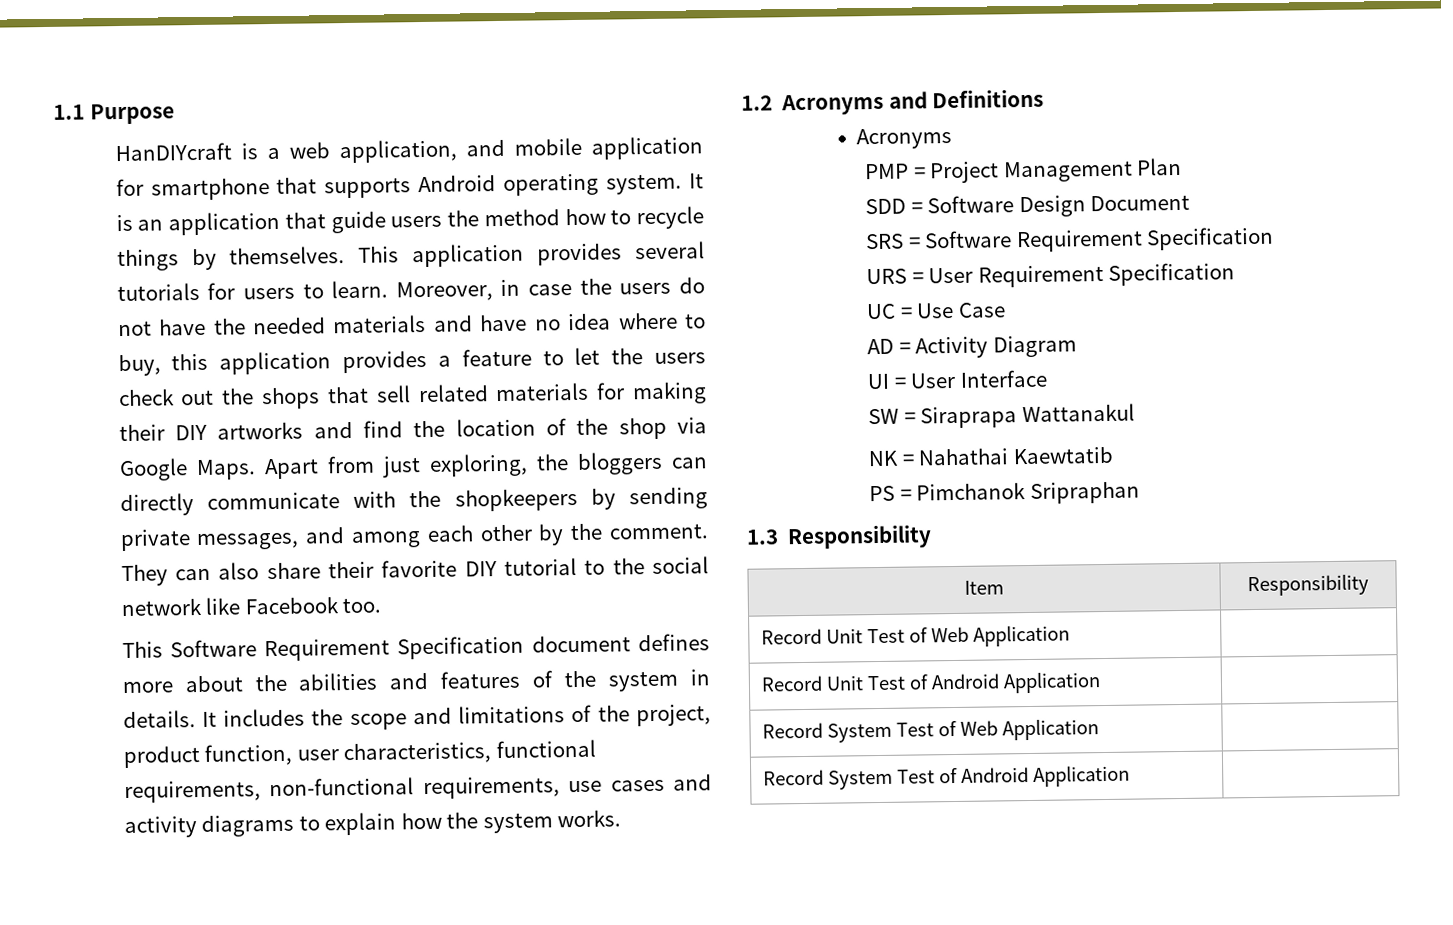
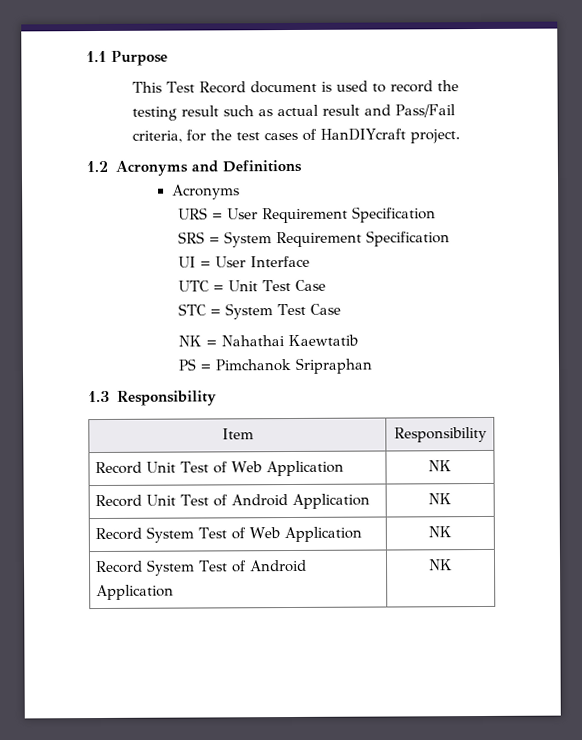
- HanDIYcraft is a web application, and mobile application for smartphone that supports Android operating system. It is an application that guide users the method how to recycle things by themselves. This application provides several tutorials for users to learn. Moreover, in case the users do not have the needed materials and have no idea where to buy, this application provides a feature to let the users check out the shops that sell related materials for making their DIY artworks and find the location of the shop via Google Maps. Apart from just exploring, the bloggers can directly communicate with the shopkeepers by sending private messages, and among each other by the comment. They can also share their favorite DIY tutorial to the social network like Facebook too.
- This Software Requirement Specification document defines more about the abilities and features of the system in details. It includes the scope and limitations of the project, product function, user characteristics, functional requirements, non-functional requirements, use cases and activity diagrams to explain how the system works.
+ This Test Record document is used to record the testing result such as actual result and Pass/Fail criteria, for the test cases of HanDIYcraft project.
- PMP = Project Management Plan
- SDD = Software Design Document
- SRS = Software Requirement Specification
- UC = Use Case
- AD = Activity Diagram
+ SRS = System Requirement Specification
  UI = User Interface
- SW = Siraprapa Wattanakul
+ UTC = Unit Test Case
+ STC = System Test Case
- Record Unit Test of Web Application |
+ Record Unit Test of Web Application | NK
- Record Unit Test of Android Application |
+ Record Unit Test of Android Application | NK
- Record System Test of Web Application |
+ Record System Test of Web Application | NK
- Record System Test of Android Application |
+ Record System Test of Android Application | NK

